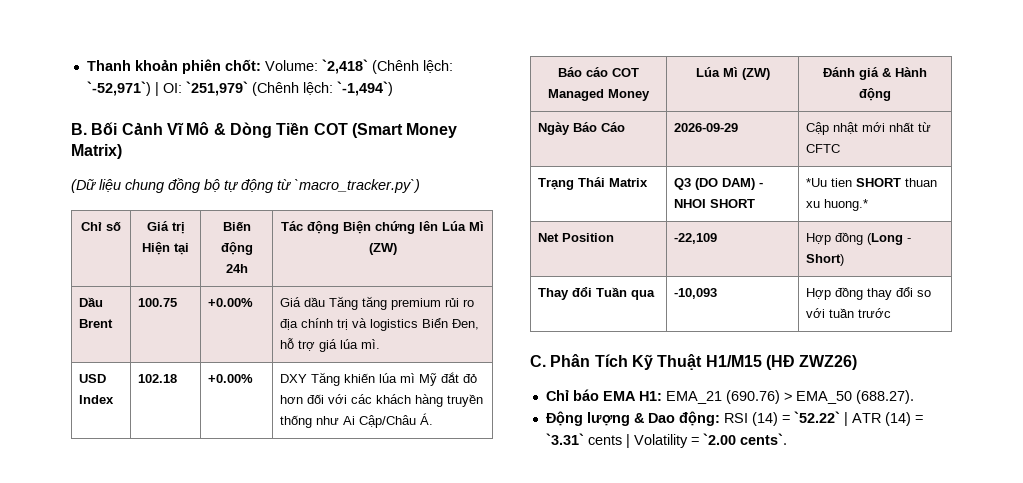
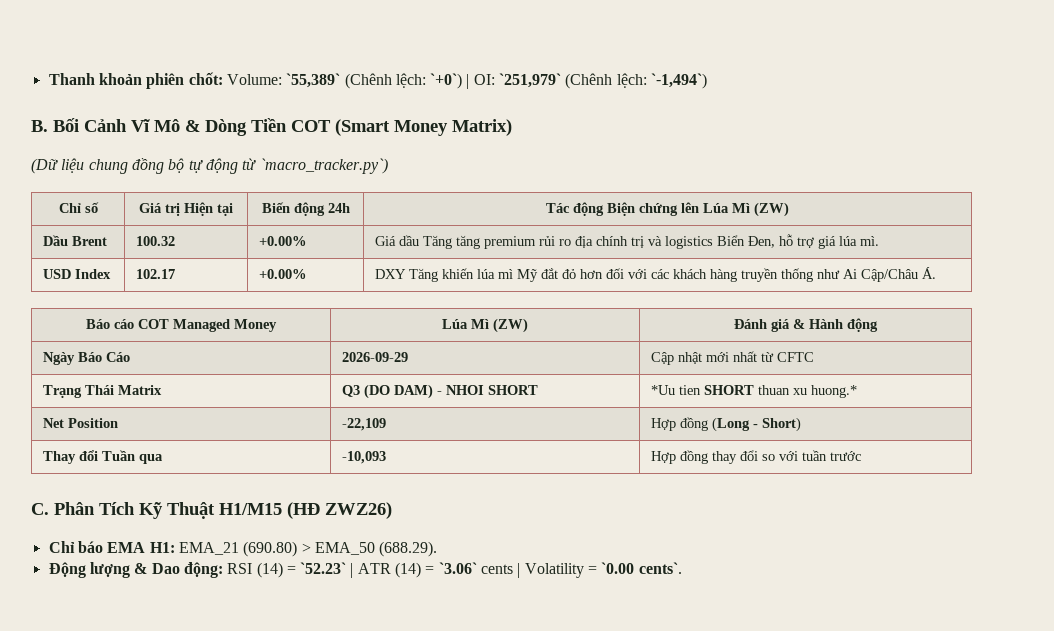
- Thanh khoản phiên chốt: Volume: `2,418` (Chênh lệch: `-52,971`) | OI: `251,979` (Chênh lệch: `-1,494`)
+ Thanh khoản phiên chốt: Volume: `55,389` (Chênh lệch: `+0`) | OI: `251,979` (Chênh lệch: `-1,494`)
- Dầu Brent | 100.75 | +0.00% | Giá dầu Tăng tăng premium rủi ro địa chính trị và logistics Biển Đen, hỗ trợ giá lúa mì.
+ Dầu Brent | 100.32 | +0.00% | Giá dầu Tăng tăng premium rủi ro địa chính trị và logistics Biển Đen, hỗ trợ giá lúa mì.
- USD Index | 102.18 | +0.00% | DXY Tăng khiến lúa mì Mỹ đắt đỏ hơn đối với các khách hàng truyền thống như Ai Cập/Châu Á.
+ USD Index | 102.17 | +0.00% | DXY Tăng khiến lúa mì Mỹ đắt đỏ hơn đối với các khách hàng truyền thống như Ai Cập/Châu Á.
- Chỉ báo EMA H1: EMA_21 (690.76) > EMA_50 (688.27).
+ Chỉ báo EMA H1: EMA_21 (690.80) > EMA_50 (688.29).
- Động lượng & Dao động: RSI (14) = `52.22` | ATR (14) = `3.31` cents | Volatility = `2.00 cents`.
+ Động lượng & Dao động: RSI (14) = `52.23` | ATR (14) = `3.06` cents | Volatility = `0.00 cents`.

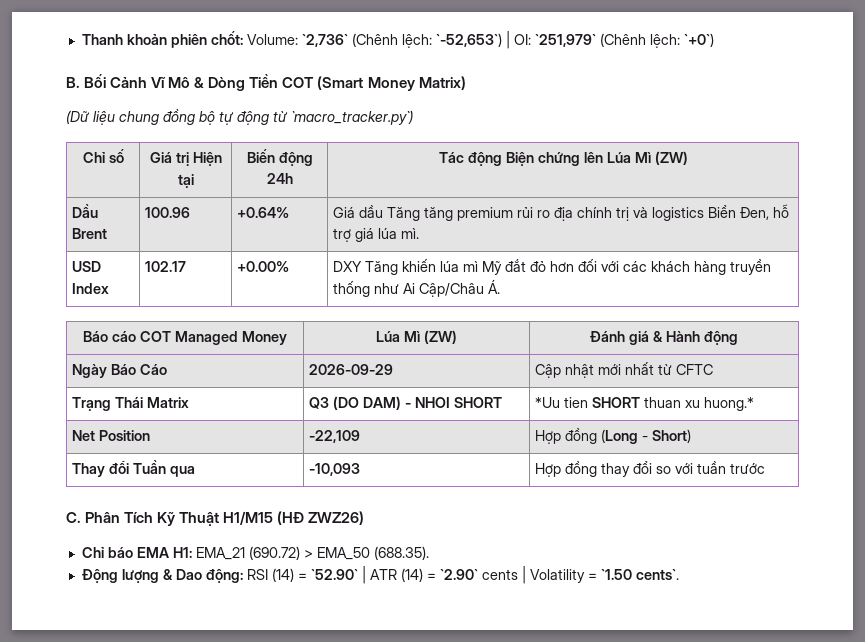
- Thanh khoản phiên chốt: Volume: `55,389` (Chênh lệch: `+0`) | OI: `251,979` (Chênh lệch: `-1,494`)
+ Thanh khoản phiên chốt: Volume: `2,736` (Chênh lệch: `-52,653`) | OI: `251,979` (Chênh lệch: `+0`)
- Dầu Brent | 100.32 | +0.00% | Giá dầu Tăng tăng premium rủi ro địa chính trị và logistics Biển Đen, hỗ trợ giá lúa mì.
+ Dầu Brent | 100.96 | +0.64% | Giá dầu Tăng tăng premium rủi ro địa chính trị và logistics Biển Đen, hỗ trợ giá lúa mì.
- Chỉ báo EMA H1: EMA_21 (690.80) > EMA_50 (688.29).
+ Chỉ báo EMA H1: EMA_21 (690.72) > EMA_50 (688.35).
- Động lượng & Dao động: RSI (14) = `52.23` | ATR (14) = `3.06` cents | Volatility = `0.00 cents`.
+ Động lượng & Dao động: RSI (14) = `52.90` | ATR (14) = `2.90` cents | Volatility = `1.50 cents`.

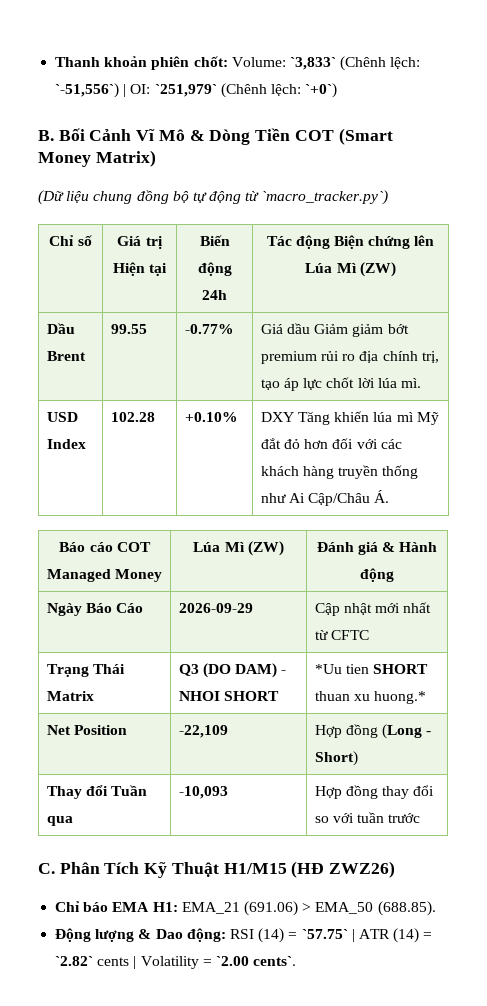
- Thanh khoản phiên chốt: Volume: `2,736` (Chênh lệch: `-52,653`) | OI: `251,979` (Chênh lệch: `+0`)
+ Thanh khoản phiên chốt: Volume: `3,833` (Chênh lệch: `-51,556`) | OI: `251,979` (Chênh lệch: `+0`)
- Dầu Brent | 100.96 | +0.64% | Giá dầu Tăng tăng premium rủi ro địa chính trị và logistics Biển Đen, hỗ trợ giá lúa mì.
+ Dầu Brent | 99.55 | -0.77% | Giá dầu Giảm giảm bớt premium rủi ro địa chính trị, tạo áp lực chốt lời lúa mì.
- USD Index | 102.17 | +0.00% | DXY Tăng khiến lúa mì Mỹ đắt đỏ hơn đối với các khách hàng truyền thống như Ai Cập/Châu Á.
+ USD Index | 102.28 | +0.10% | DXY Tăng khiến lúa mì Mỹ đắt đỏ hơn đối với các khách hàng truyền thống như Ai Cập/Châu Á.
- Chỉ báo EMA H1: EMA_21 (690.72) > EMA_50 (688.35).
+ Chỉ báo EMA H1: EMA_21 (691.06) > EMA_50 (688.85).
- Động lượng & Dao động: RSI (14) = `52.90` | ATR (14) = `2.90` cents | Volatility = `1.50 cents`.
+ Động lượng & Dao động: RSI (14) = `57.75` | ATR (14) = `2.82` cents | Volatility = `2.00 cents`.

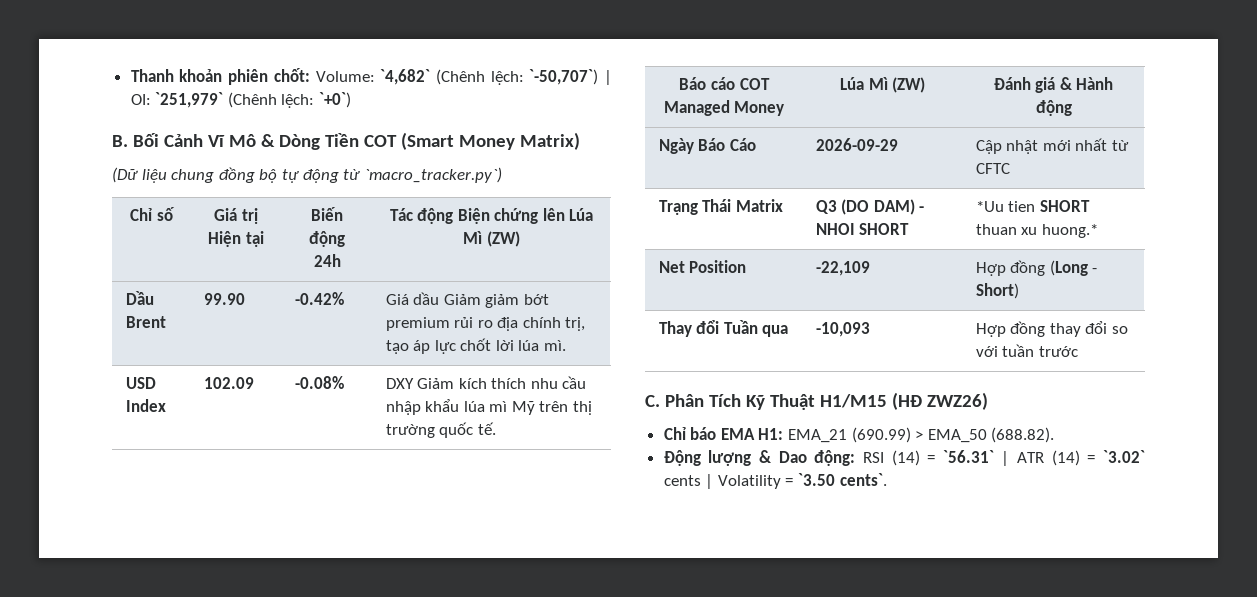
- Thanh khoản phiên chốt: Volume: `3,833` (Chênh lệch: `-51,556`) | OI: `251,979` (Chênh lệch: `+0`)
+ Thanh khoản phiên chốt: Volume: `4,682` (Chênh lệch: `-50,707`) | OI: `251,979` (Chênh lệch: `+0`)
- Dầu Brent | 99.55 | -0.77% | Giá dầu Giảm giảm bớt premium rủi ro địa chính trị, tạo áp lực chốt lời lúa mì.
+ Dầu Brent | 99.90 | -0.42% | Giá dầu Giảm giảm bớt premium rủi ro địa chính trị, tạo áp lực chốt lời lúa mì.
- USD Index | 102.28 | +0.10% | DXY Tăng khiến lúa mì Mỹ đắt đỏ hơn đối với các khách hàng truyền thống như Ai Cập/Châu Á.
+ USD Index | 102.09 | -0.08% | DXY Giảm kích thích nhu cầu nhập khẩu lúa mì Mỹ trên thị trường quốc tế.
- Chỉ báo EMA H1: EMA_21 (691.06) > EMA_50 (688.85).
+ Chỉ báo EMA H1: EMA_21 (690.99) > EMA_50 (688.82).
- Động lượng & Dao động: RSI (14) = `57.75` | ATR (14) = `2.82` cents | Volatility = `2.00 cents`.
+ Động lượng & Dao động: RSI (14) = `56.31` | ATR (14) = `3.02` cents | Volatility = `3.50 cents`.

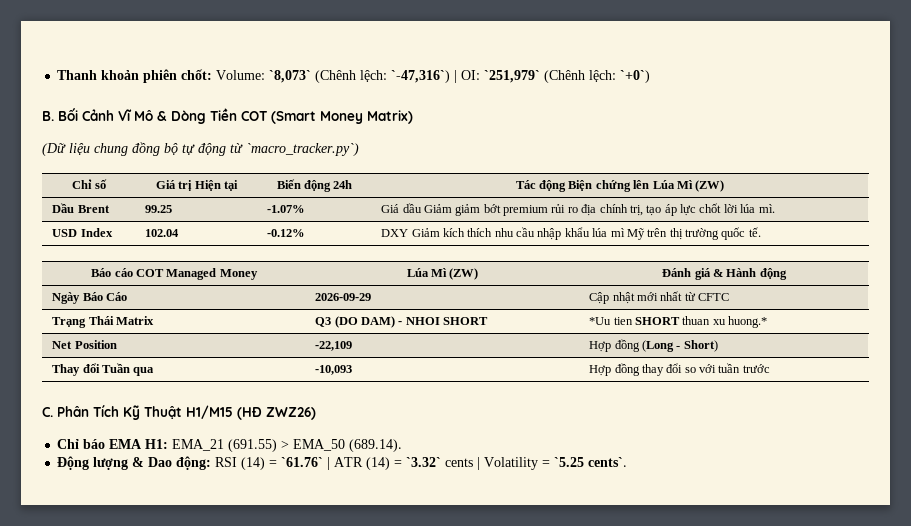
- Thanh khoản phiên chốt: Volume: `4,682` (Chênh lệch: `-50,707`) | OI: `251,979` (Chênh lệch: `+0`)
+ Thanh khoản phiên chốt: Volume: `8,073` (Chênh lệch: `-47,316`) | OI: `251,979` (Chênh lệch: `+0`)
- Dầu Brent | 99.90 | -0.42% | Giá dầu Giảm giảm bớt premium rủi ro địa chính trị, tạo áp lực chốt lời lúa mì.
+ Dầu Brent | 99.25 | -1.07% | Giá dầu Giảm giảm bớt premium rủi ro địa chính trị, tạo áp lực chốt lời lúa mì.
- USD Index | 102.09 | -0.08% | DXY Giảm kích thích nhu cầu nhập khẩu lúa mì Mỹ trên thị trường quốc tế.
+ USD Index | 102.04 | -0.12% | DXY Giảm kích thích nhu cầu nhập khẩu lúa mì Mỹ trên thị trường quốc tế.
- Chỉ báo EMA H1: EMA_21 (690.99) > EMA_50 (688.82).
+ Chỉ báo EMA H1: EMA_21 (691.55) > EMA_50 (689.14).
- Động lượng & Dao động: RSI (14) = `56.31` | ATR (14) = `3.02` cents | Volatility = `3.50 cents`.
+ Động lượng & Dao động: RSI (14) = `61.76` | ATR (14) = `3.32` cents | Volatility = `5.25 cents`.

